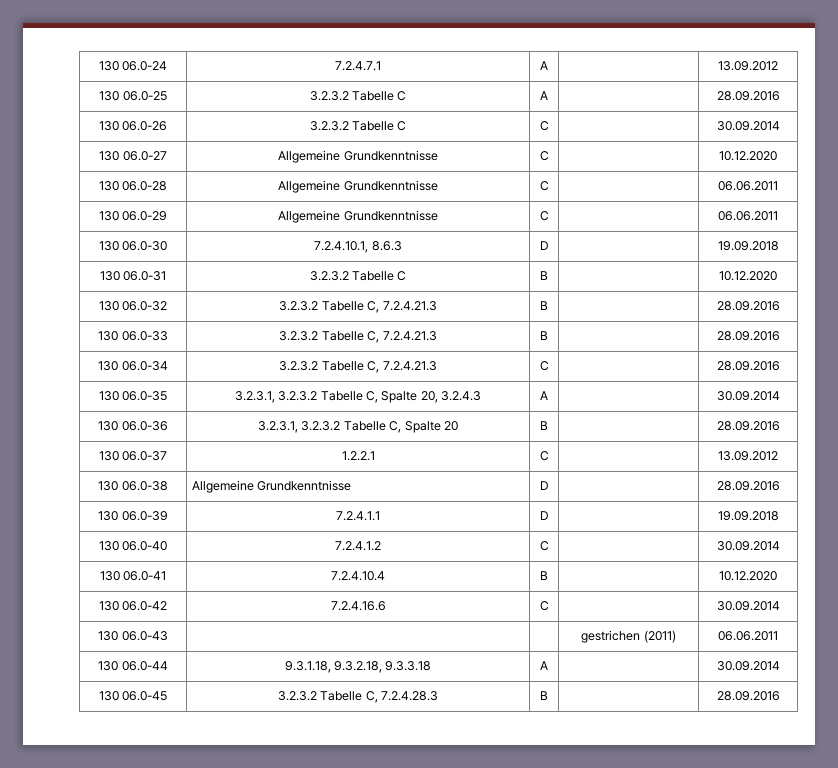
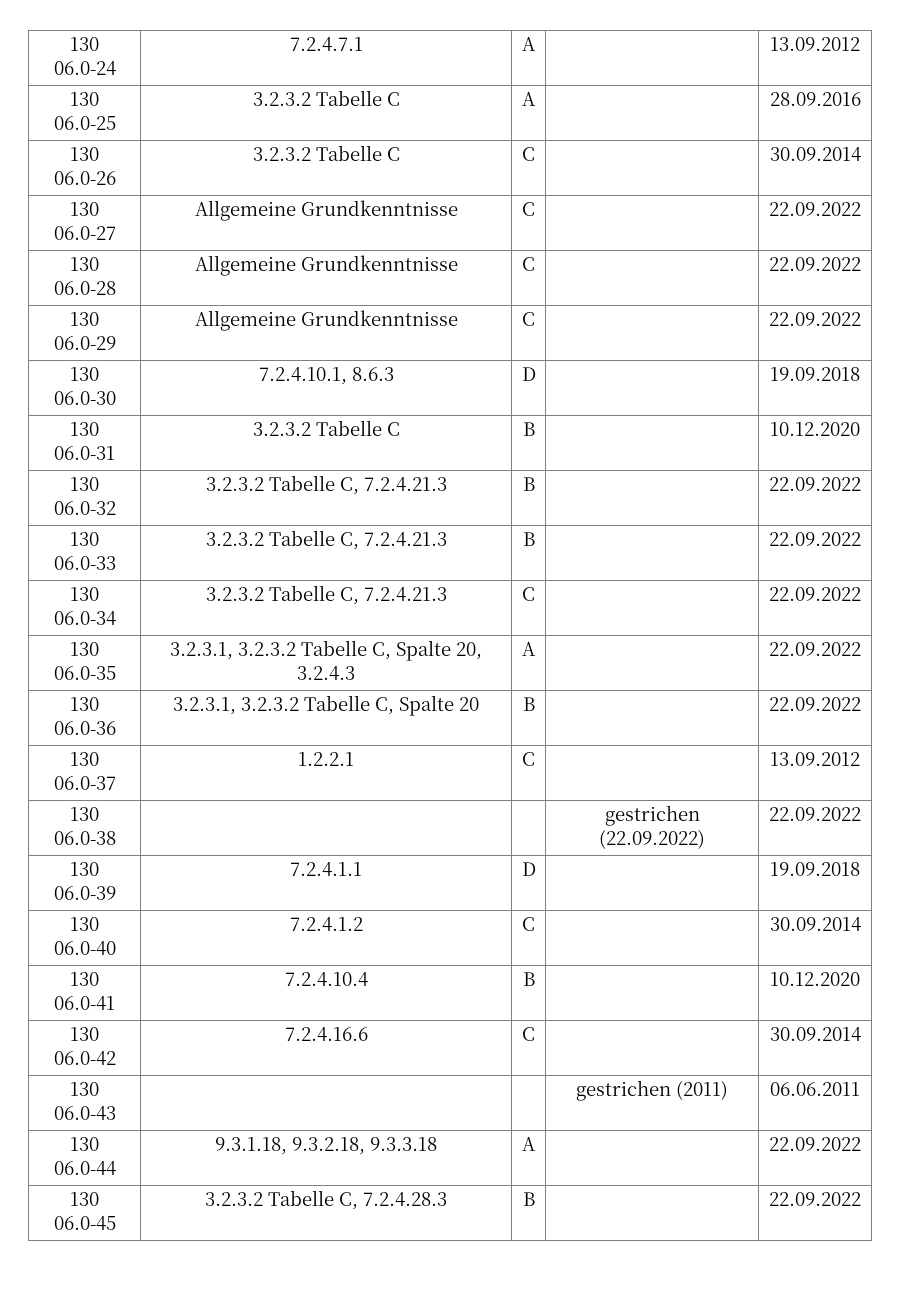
- 130 06.0-27 | Allgemeine Grundkenntnisse | C | | 10.12.2020
+ 130 06.0-27 | Allgemeine Grundkenntnisse | C | | 22.09.2022
- 130 06.0-28 | Allgemeine Grundkenntnisse | C | | 06.06.2011
+ 130 06.0-28 | Allgemeine Grundkenntnisse | C | | 22.09.2022
- 130 06.0-29 | Allgemeine Grundkenntnisse | C | | 06.06.2011
+ 130 06.0-29 | Allgemeine Grundkenntnisse | C | | 22.09.2022
- 130 06.0-32 | 3.2.3.2 Tabelle C, 7.2.4.21.3 | B | | 28.09.2016
+ 130 06.0-32 | 3.2.3.2 Tabelle C, 7.2.4.21.3 | B | | 22.09.2022
- 130 06.0-33 | 3.2.3.2 Tabelle C, 7.2.4.21.3 | B | | 28.09.2016
+ 130 06.0-33 | 3.2.3.2 Tabelle C, 7.2.4.21.3 | B | | 22.09.2022
- 130 06.0-34 | 3.2.3.2 Tabelle C, 7.2.4.21.3 | C | | 28.09.2016
+ 130 06.0-34 | 3.2.3.2 Tabelle C, 7.2.4.21.3 | C | | 22.09.2022
- 130 06.0-35 | 3.2.3.1, 3.2.3.2 Tabelle C, Spalte 20, 3.2.4.3 | A | | 30.09.2014
+ 130 06.0-35 | 3.2.3.1, 3.2.3.2 Tabelle C, Spalte 20, 3.2.4.3 | A | | 22.09.2022
- 130 06.0-36 | 3.2.3.1, 3.2.3.2 Tabelle C, Spalte 20 | B | | 28.09.2016
+ 130 06.0-36 | 3.2.3.1, 3.2.3.2 Tabelle C, Spalte 20 | B | | 22.09.2022
- 130 06.0-38 | Allgemeine Grundkenntnisse | D | | 28.09.2016
+ 130 06.0-38 | | | gestrichen (22.09.2022) | 22.09.2022
- 130 06.0-44 | 9.3.1.18, 9.3.2.18, 9.3.3.18 | A | | 30.09.2014
+ 130 06.0-44 | 9.3.1.18, 9.3.2.18, 9.3.3.18 | A | | 22.09.2022
- 130 06.0-45 | 3.2.3.2 Tabelle C, 7.2.4.28.3 | B | | 28.09.2016
+ 130 06.0-45 | 3.2.3.2 Tabelle C, 7.2.4.28.3 | B | | 22.09.2022

